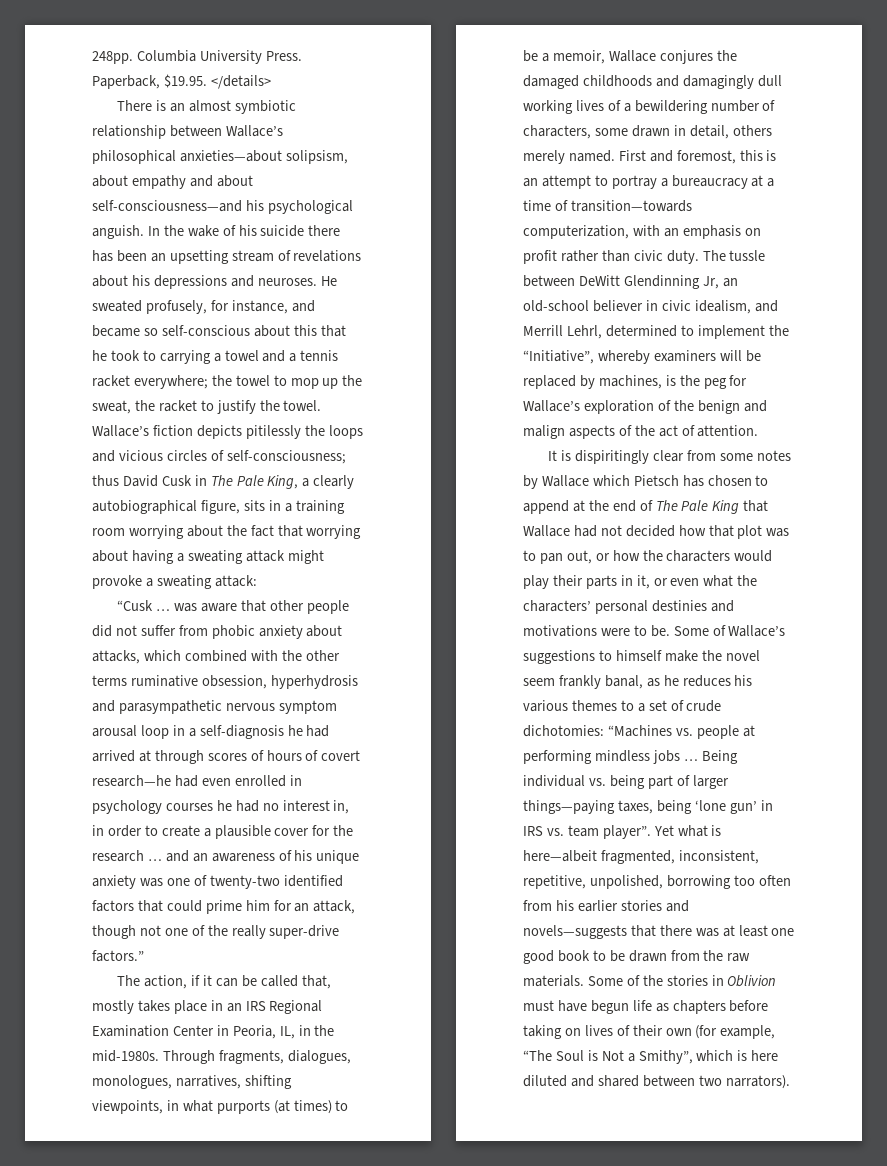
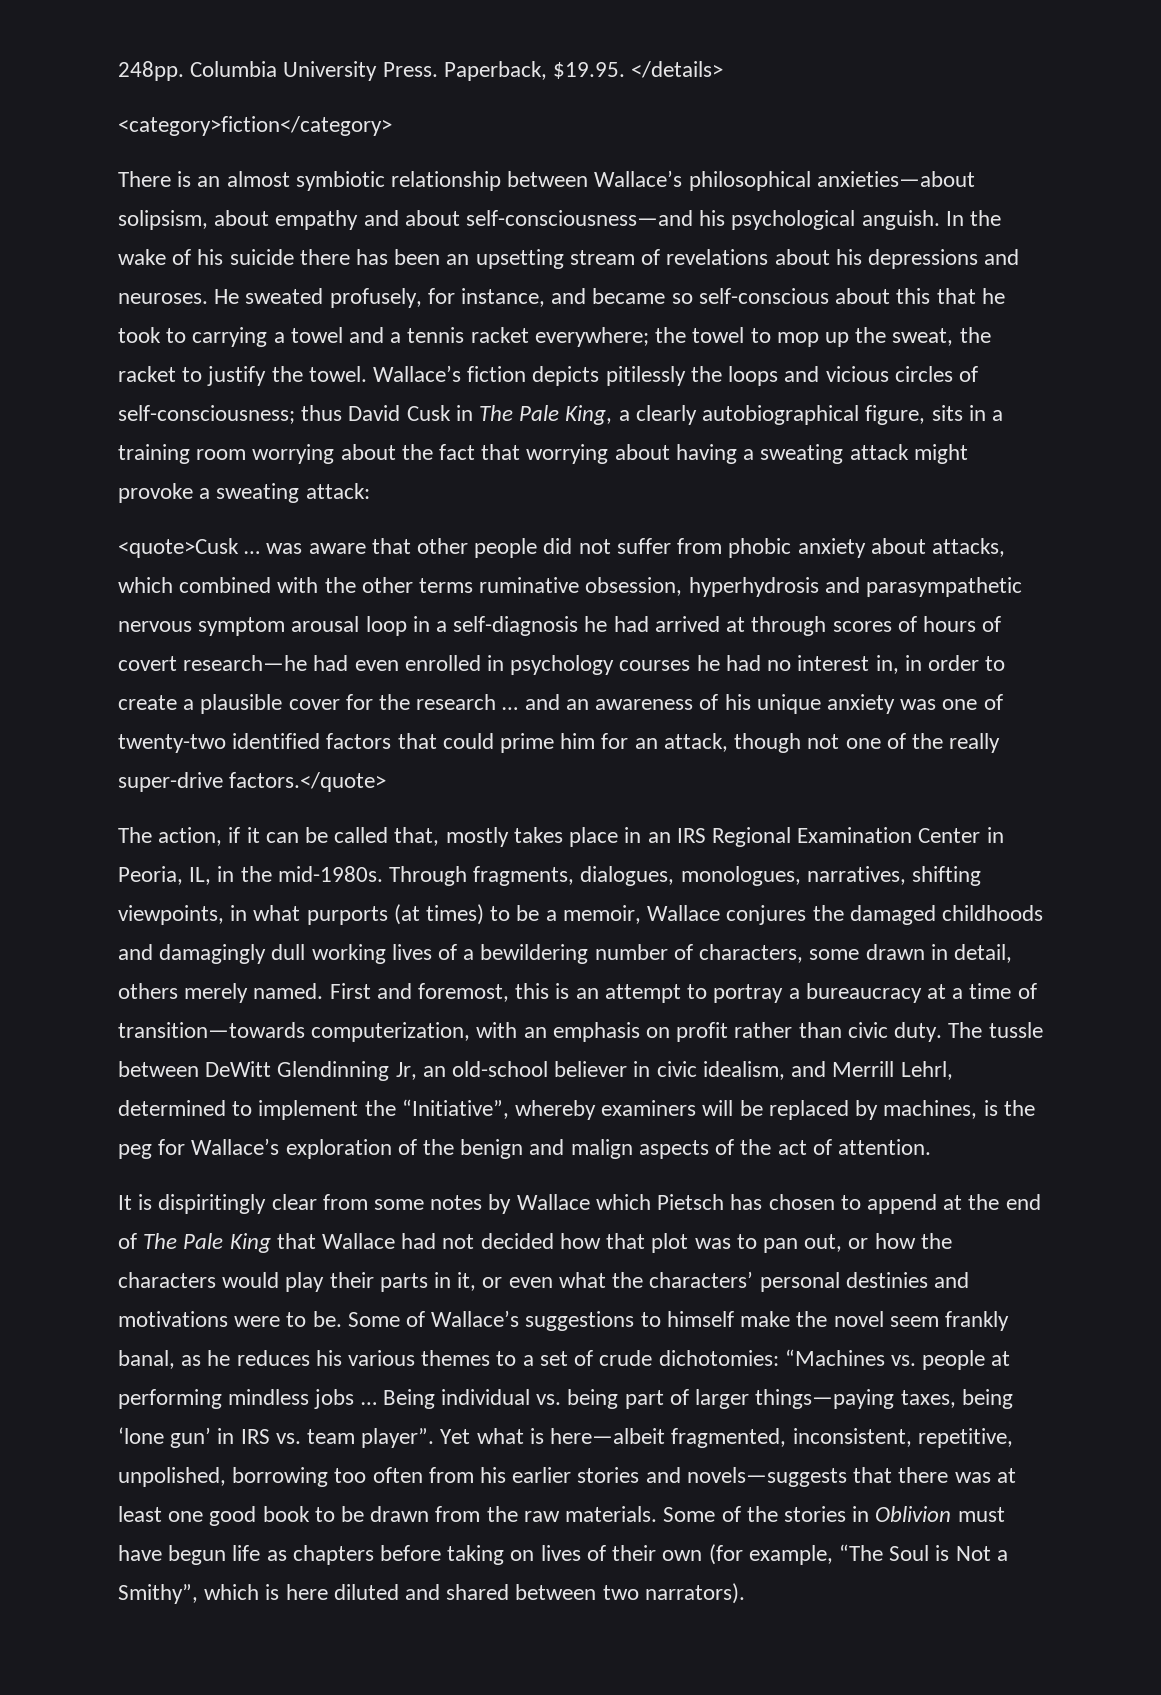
+ <category>fiction</category>
- “Cusk … was aware that other people did not suffer from phobic anxiety about attacks, which combined with the other terms ruminative obsession, hyperhydrosis and parasympathetic nervous symptom arousal loop in a self-diagnosis he had arrived at through scores of hours of covert research—he had even enrolled in psychology courses he had no interest in, in order to create a plausible cover for the research … and an awareness of his unique anxiety was one of twenty-two identified factors that could prime him for an attack, though not one of the really super-drive factors.”
+ <quote>Cusk … was aware that other people did not suffer from phobic anxiety about attacks, which combined with the other terms ruminative obsession, hyperhydrosis and parasympathetic nervous symptom arousal loop in a self-diagnosis he had arrived at through scores of hours of covert research—he had even enrolled in psychology courses he had no interest in, in order to create a plausible cover for the research … and an awareness of his unique anxiety was one of twenty-two identified factors that could prime him for an attack, though not one of the really super-drive factors.</quote>

